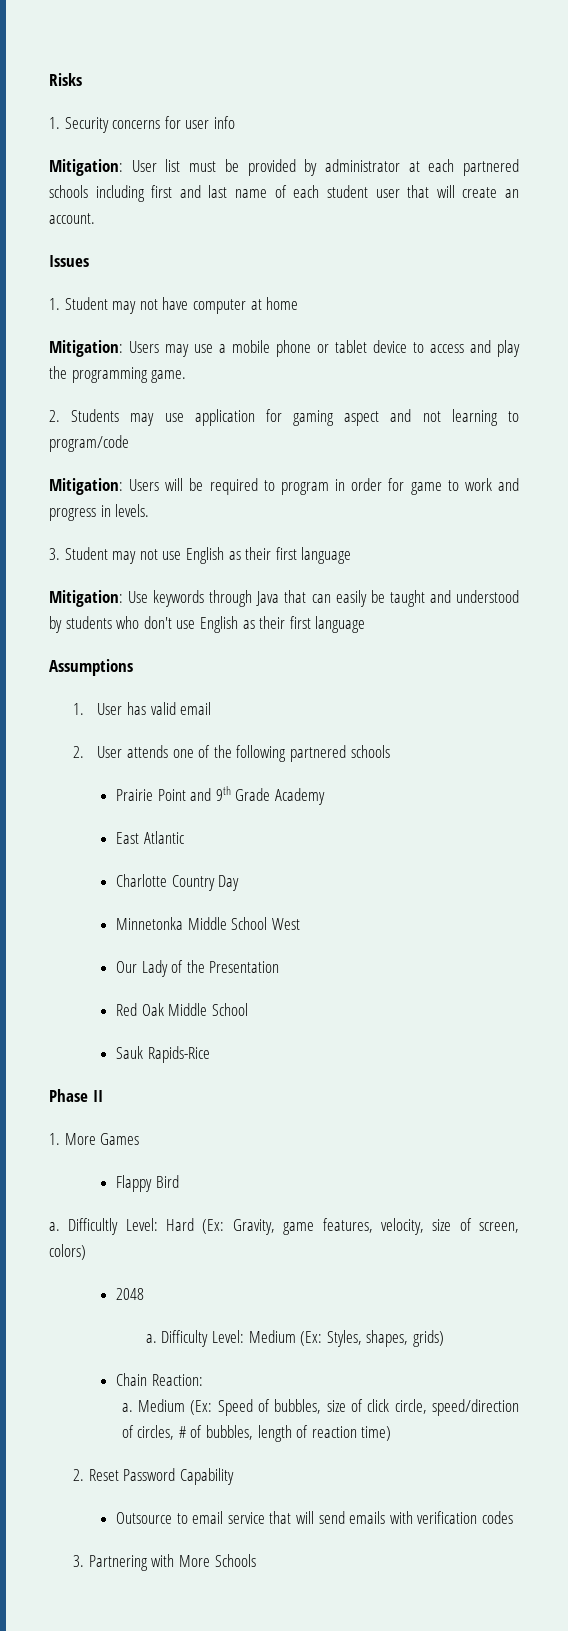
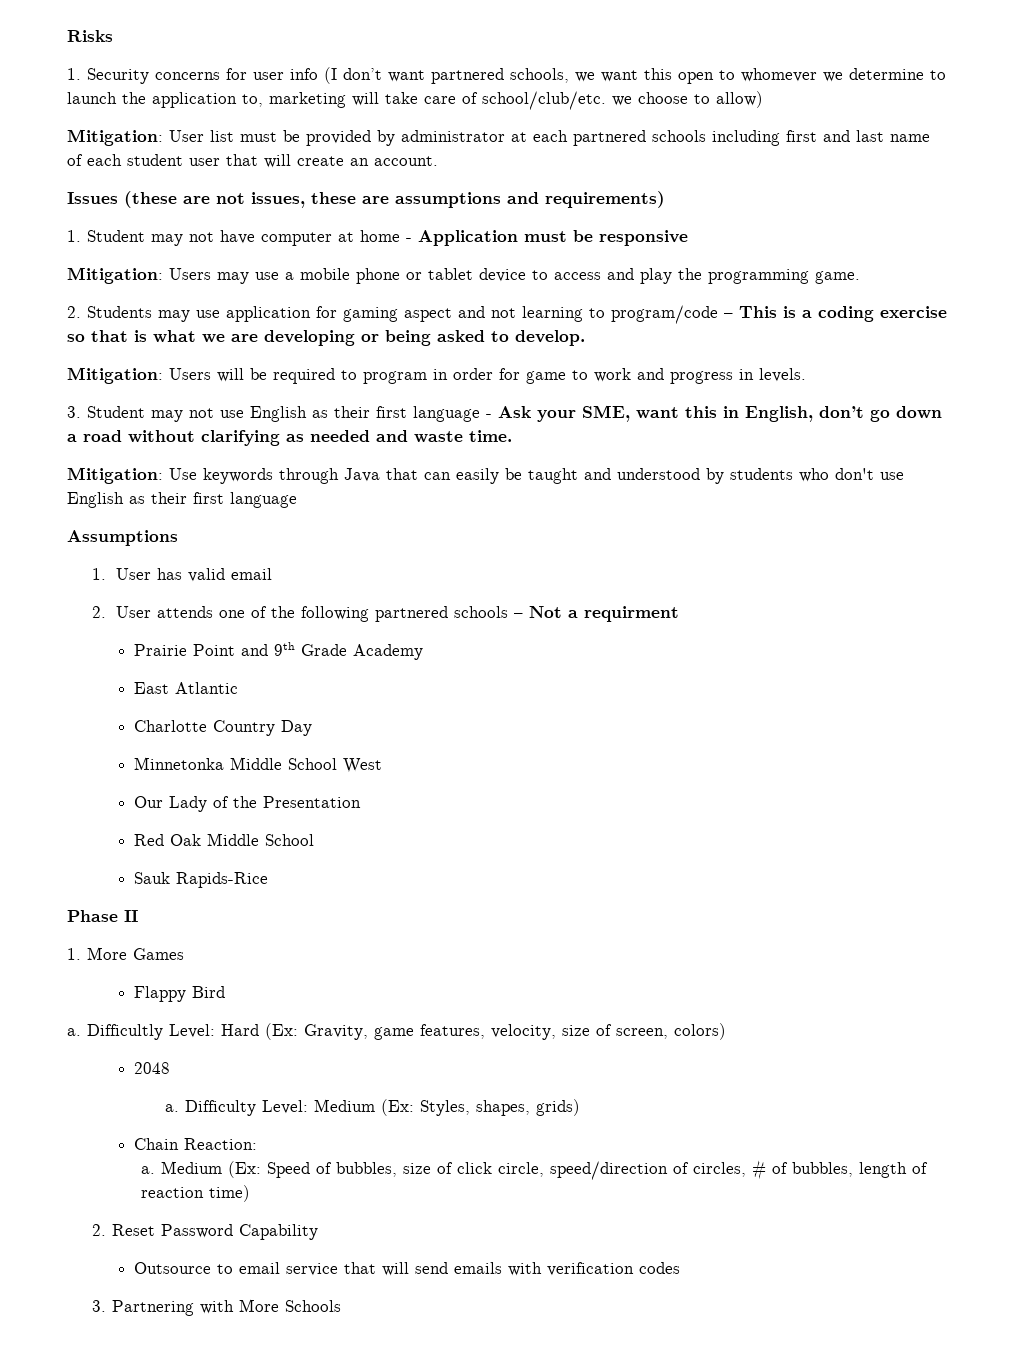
- 1. Security concerns for user info
+ 1. Security concerns for user info (I don’t want partnered schools, we want this open to whomever we determine to launch the application to, marketing will take care of school/club/etc. we choose to allow)
- Issues
+ Issues (these are not issues, these are assumptions and requirements)
- 1. Student may not have computer at home
+ 1. Student may not have computer at home - Application must be responsive
- 2. Students may use application for gaming aspect and not learning to program/code
+ 2. Students may use application for gaming aspect and not learning to program/code – This is a coding exercise so that is what we are developing or being asked to develop.
- 3. Student may not use English as their first language
+ 3. Student may not use English as their first language - Ask your SME, want this in English, don’t go down a road without clarifying as needed and waste time.
- 2. User attends one of the following partnered schools
+ 2. User attends one of the following partnered schools – Not a requirment

